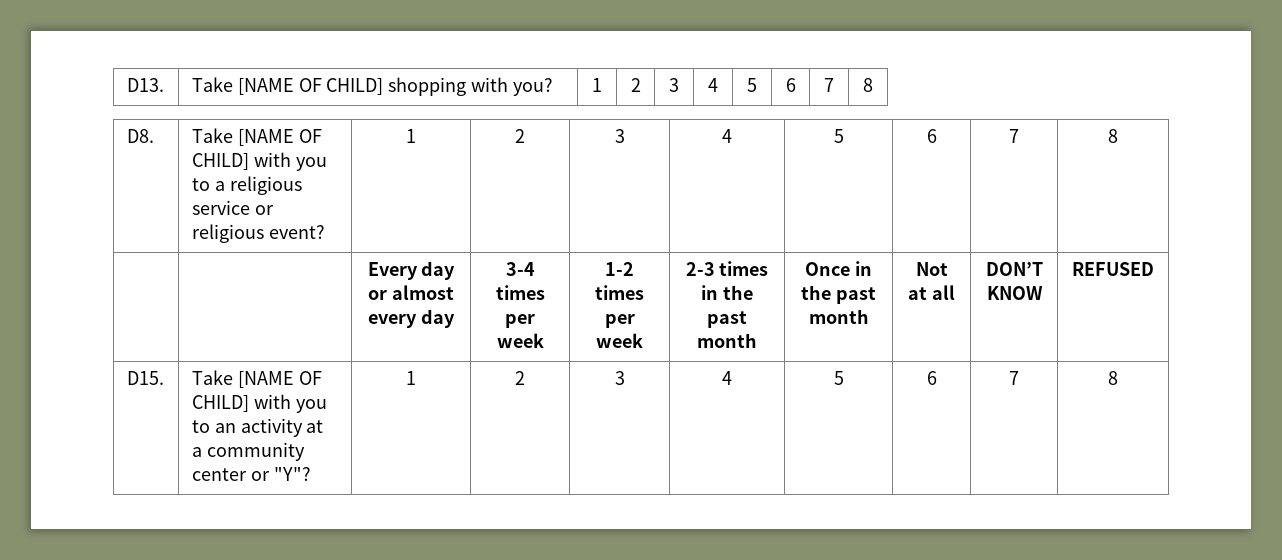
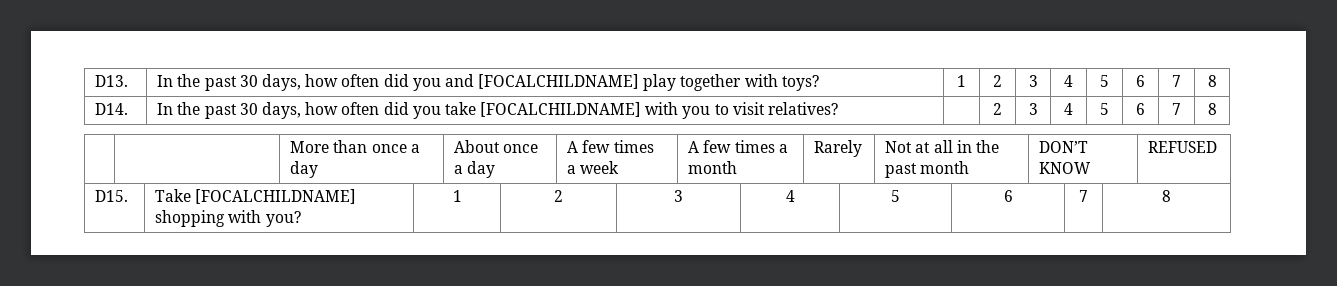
- D13. | Take [NAME OF CHILD] shopping with you? | 1 | 2 | 3 | 4 | 5 | 6 | 7 | 8
+ D13. | In the past 30 days, how often did you and [FOCALCHILDNAME] play together with toys? | 1 | 2 | 3 | 4 | 5 | 6 | 7 | 8
+ D14. | In the past 30 days, how often did you take [FOCALCHILDNAME] with you to visit relatives? | | 2 | 3 | 4 | 5 | 6 | 7 | 8
+ | | More than once a day | About once a day | A few times a week | A few times a month | Rarely | Not at all in the past month | DON’T KNOW | REFUSED
+ D15. | Take [FOCALCHILDNAME] shopping with you? | 1 | 2 | 3 | 4 | 5 | 6 | 7 | 8
- D8. | Take [NAME OF CHILD] with you to a religious service or religious event? | 1 | 2 | 3 | 4 | 5 | 6 | 7 | 8
- | | Every day or almost every day | 3-4 times per week | 1-2 times per week | 2-3 times in the past month | Once in the past month | Not at all | DON’T KNOW | REFUSED
- D15. | Take [NAME OF CHILD] with you to an activity at a community center or "Y"? | 1 | 2 | 3 | 4 | 5 | 6 | 7 | 8

